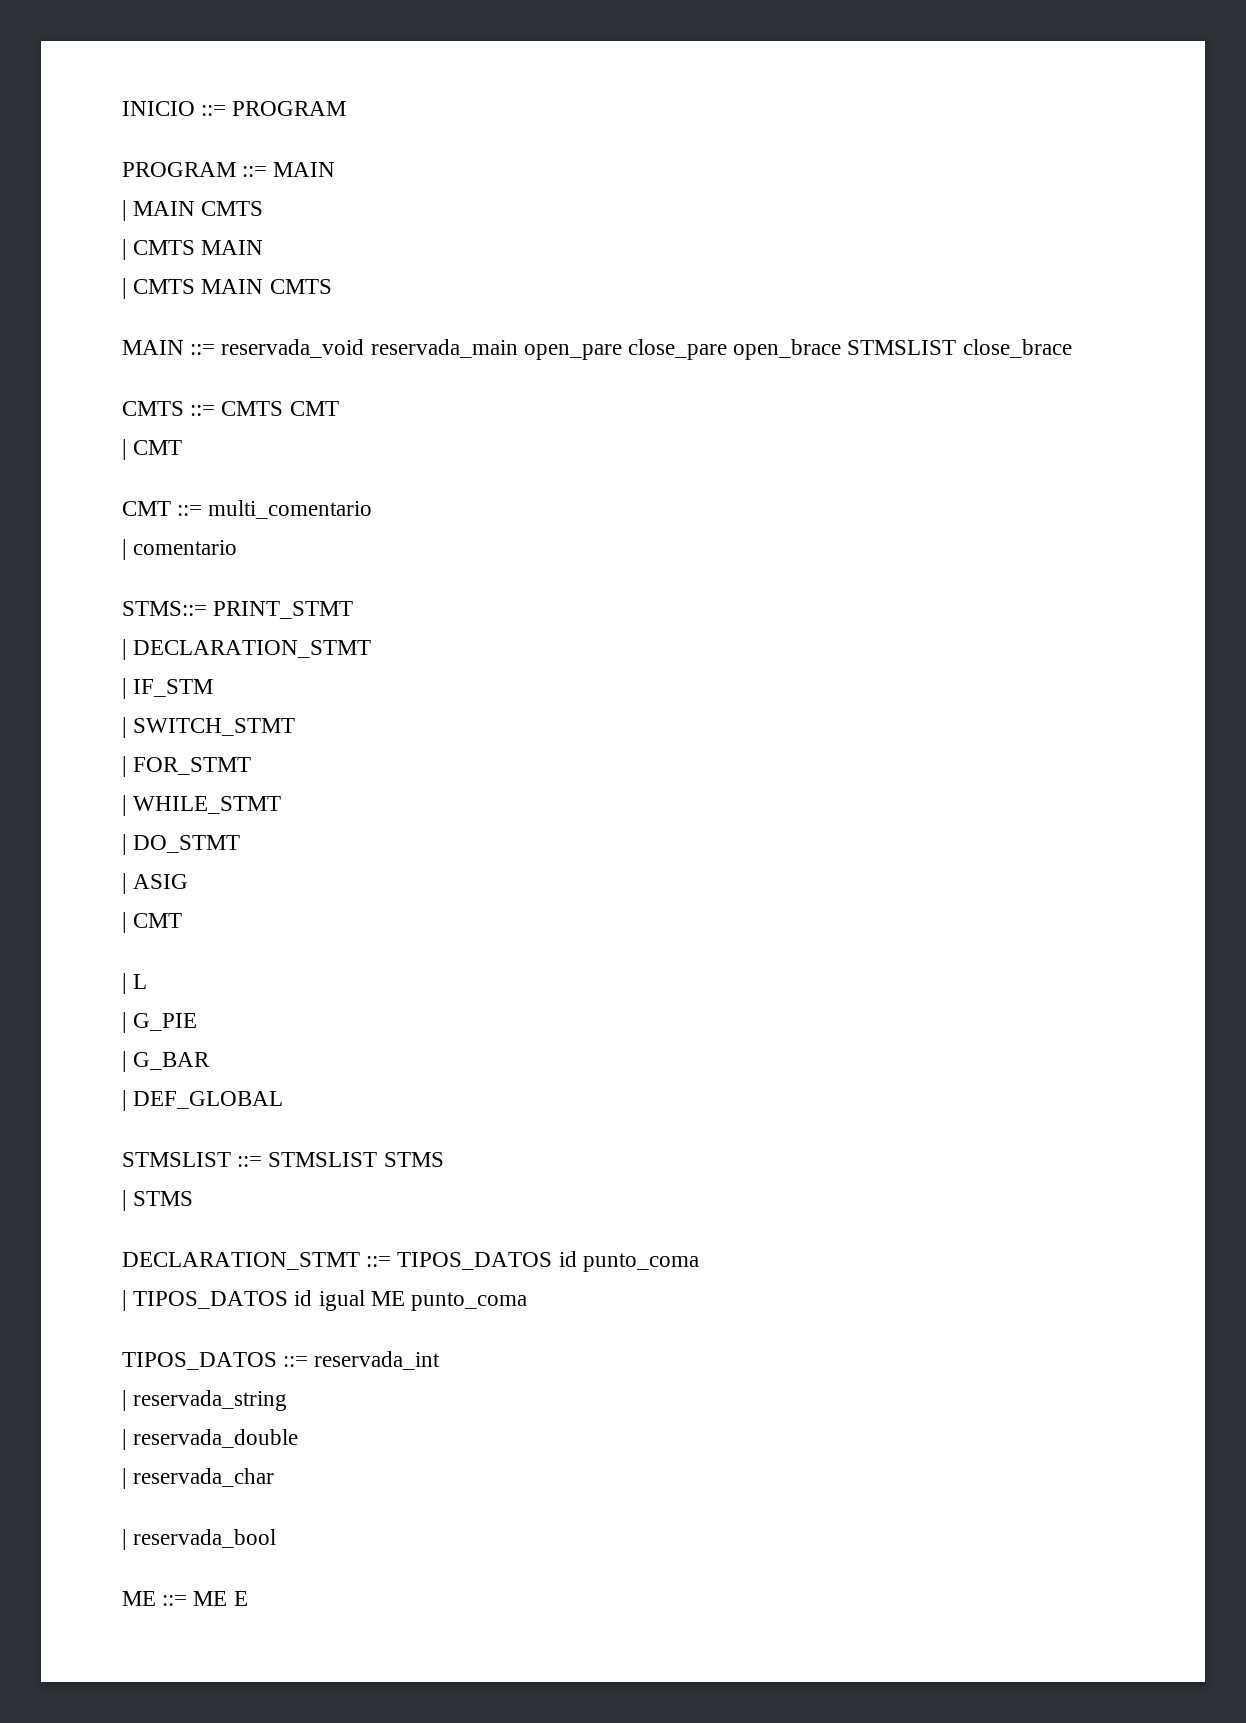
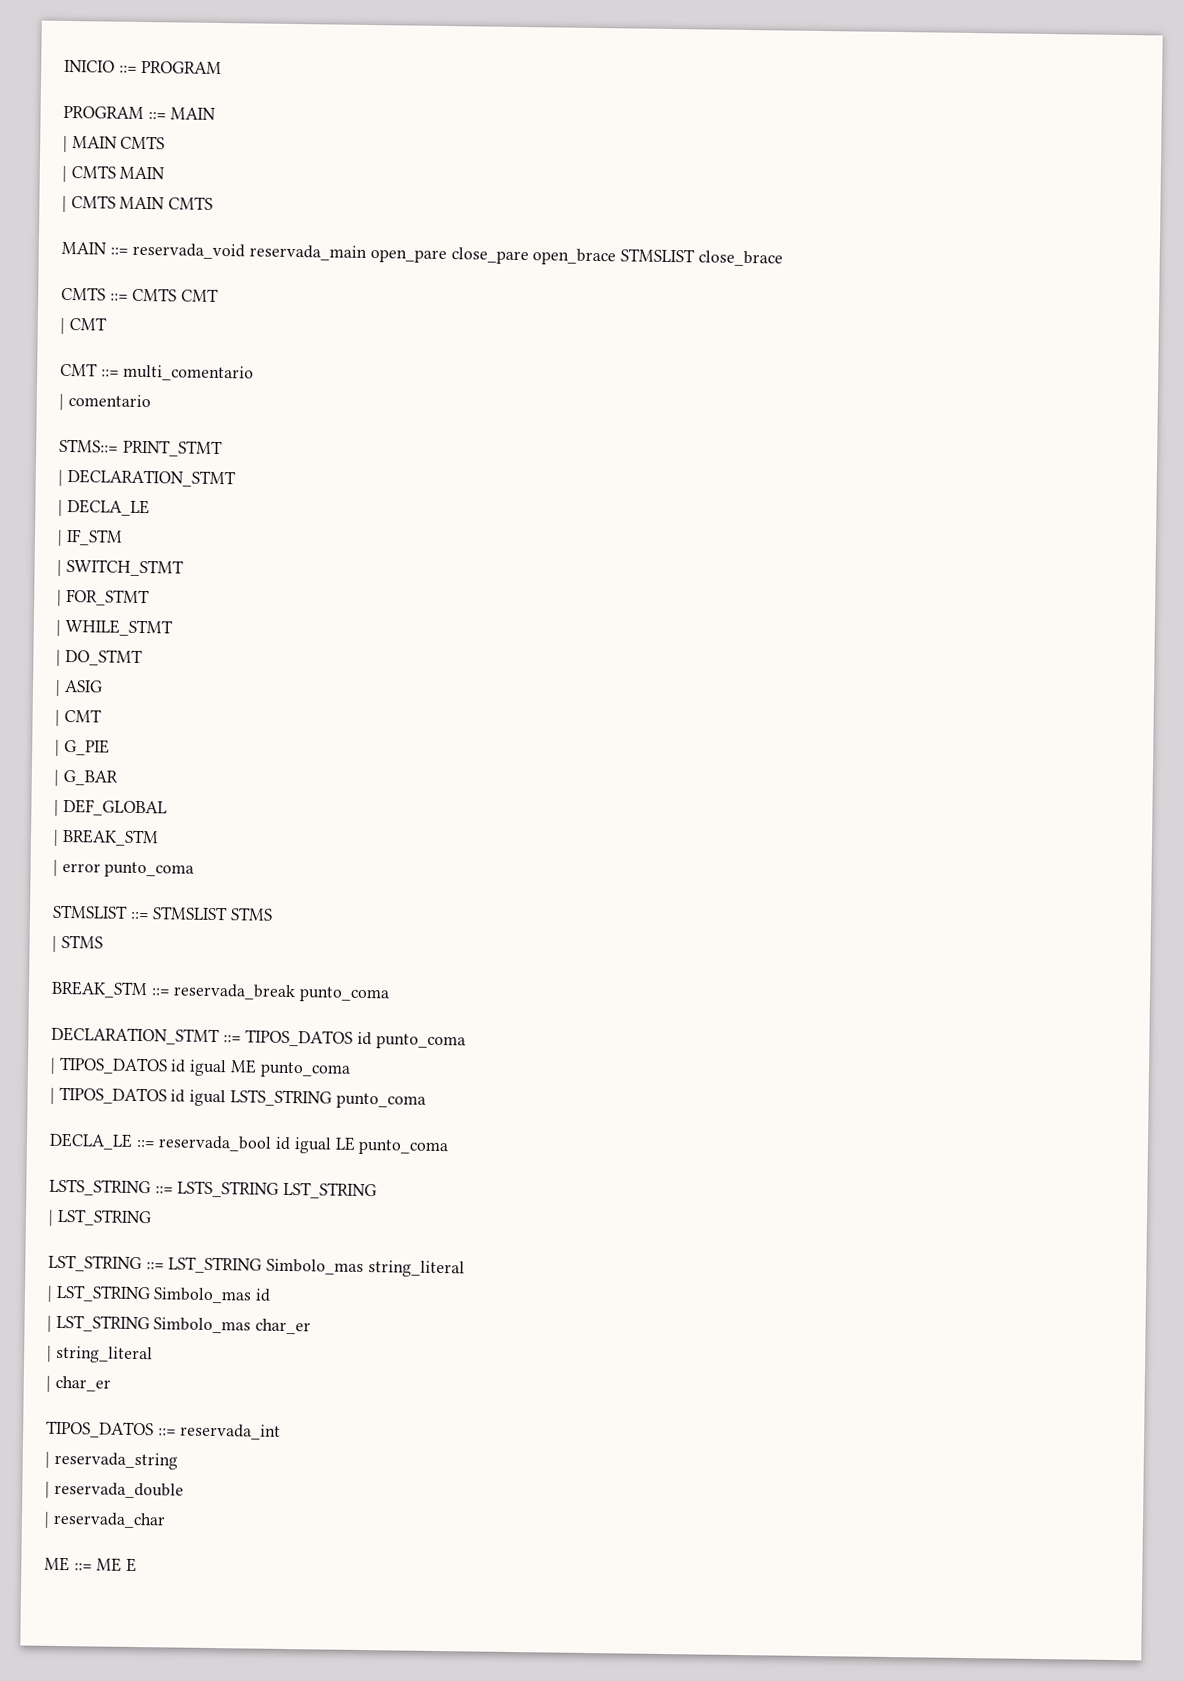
+ | DECLA_LE
- | L
+ | BREAK_STM
+ | error punto_coma
+ BREAK_STM ::= reservada_break punto_coma
+ | TIPOS_DATOS id igual LSTS_STRING punto_coma
+ DECLA_LE ::= reservada_bool id igual LE punto_coma
+ LSTS_STRING ::= LSTS_STRING LST_STRING
+ | LST_STRING
+ LST_STRING ::= LST_STRING Simbolo_mas string_literal
+ | LST_STRING Simbolo_mas id
+ | LST_STRING Simbolo_mas char_er
+ | string_literal
+ | char_er
- | reservada_bool

